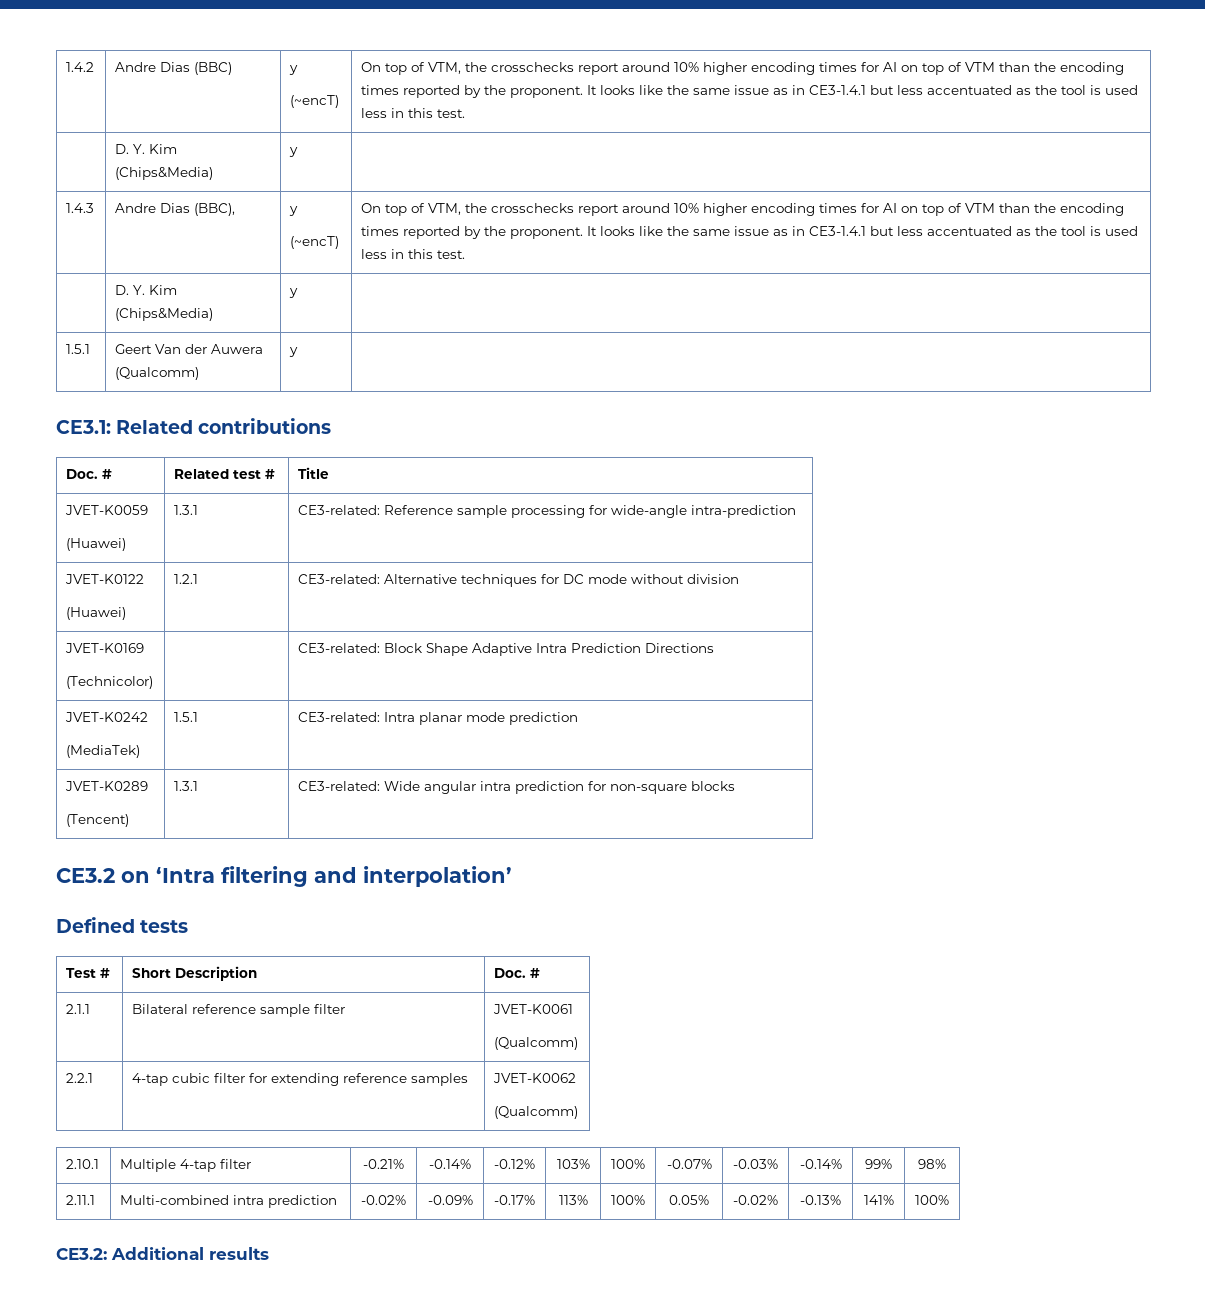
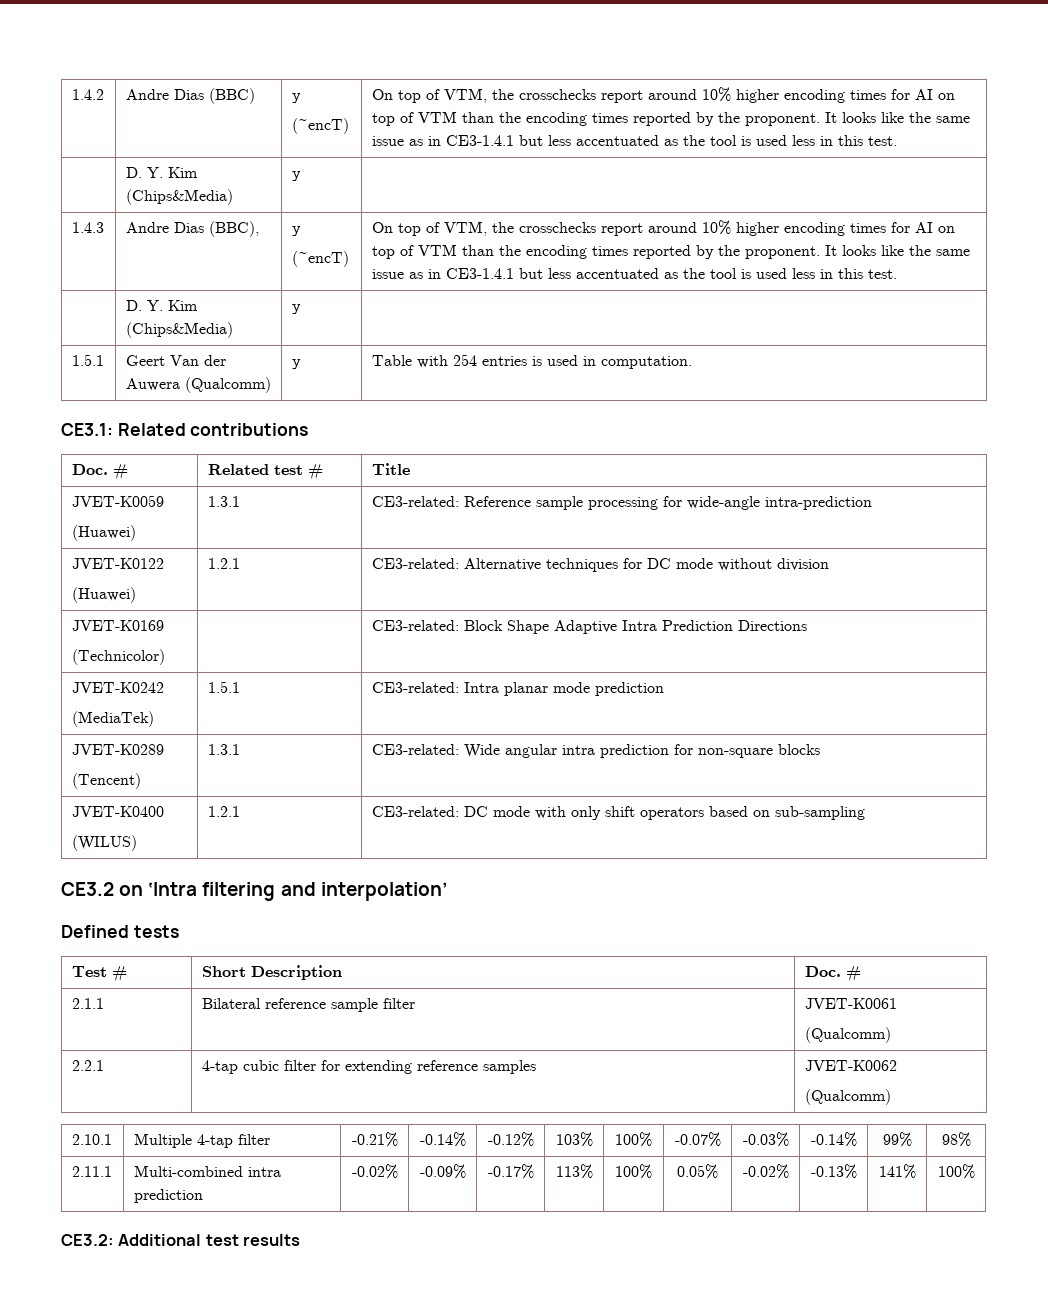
- 1.5.1 | Geert Van der Auwera (Qualcomm) | y |
+ 1.5.1 | Geert Van der Auwera (Qualcomm) | y | Table with 254 entries is used in computation.
+ JVET-K0400
+ (WILUS) | 1.2.1 | CE3-related: DC mode with only shift operators based on sub-sampling
- CE3.2: Additional results
+ CE3.2: Additional test results

